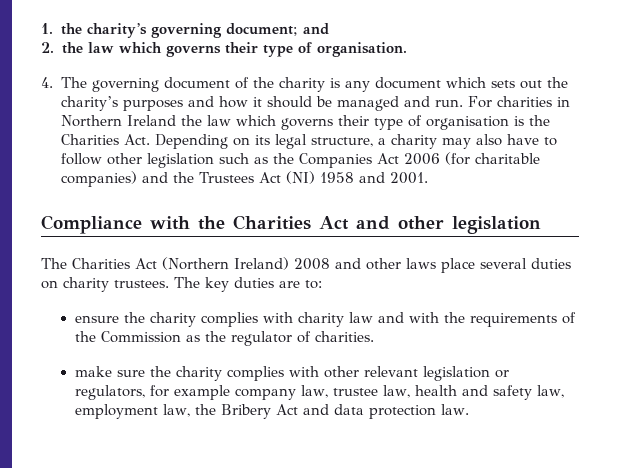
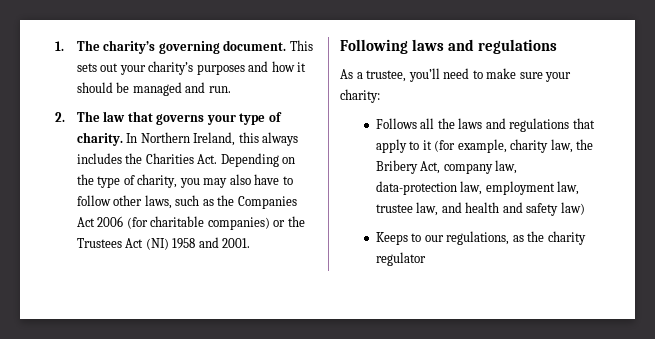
- 1. the charity’s governing document; and
- 2. the law which governs their type of organisation.
- 4. The governing document of the charity is any document which sets out the charity’s purposes and how it should be managed and run. For charities in Northern Ireland the law which governs their type of organisation is the Charities Act. Depending on its legal structure, a charity may also have to follow other legislation such as the Companies Act 2006 (for charitable companies) and the Trustees Act (NI) 1958 and 2001.
+ 1. The charity’s governing document. This sets out your charity’s purposes and how it should be managed and run.
+ 2. The law that governs your type of charity. In Northern Ireland, this always includes the Charities Act. Depending on the type of charity, you may also have to follow other laws, such as the Companies Act 2006 (for charitable companies) or the Trustees Act (NI) 1958 and 2001.
- Compliance with the Charities Act and other legislation
- The Charities Act (Northern Ireland) 2008 and other laws place several duties on charity trustees. The key duties are to:
- ensure the charity complies with charity law and with the requirements of the Commission as the regulator of charities.
- make sure the charity complies with other relevant legislation or regulators, for example company law, trustee law, health and safety law, employment law, the Bribery Act and data protection law.
+ Following laws and regulations
+ As a trustee, you’ll need to make sure your charity:
+ Follows all the laws and regulations that apply to it (for example, charity law, the Bribery Act, company law, data-protection law, employment law, trustee law, and health and safety law)
+ Keeps to our regulations, as the charity regulator

